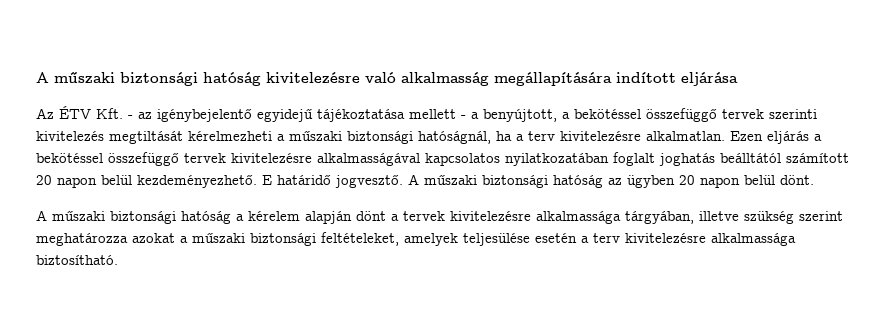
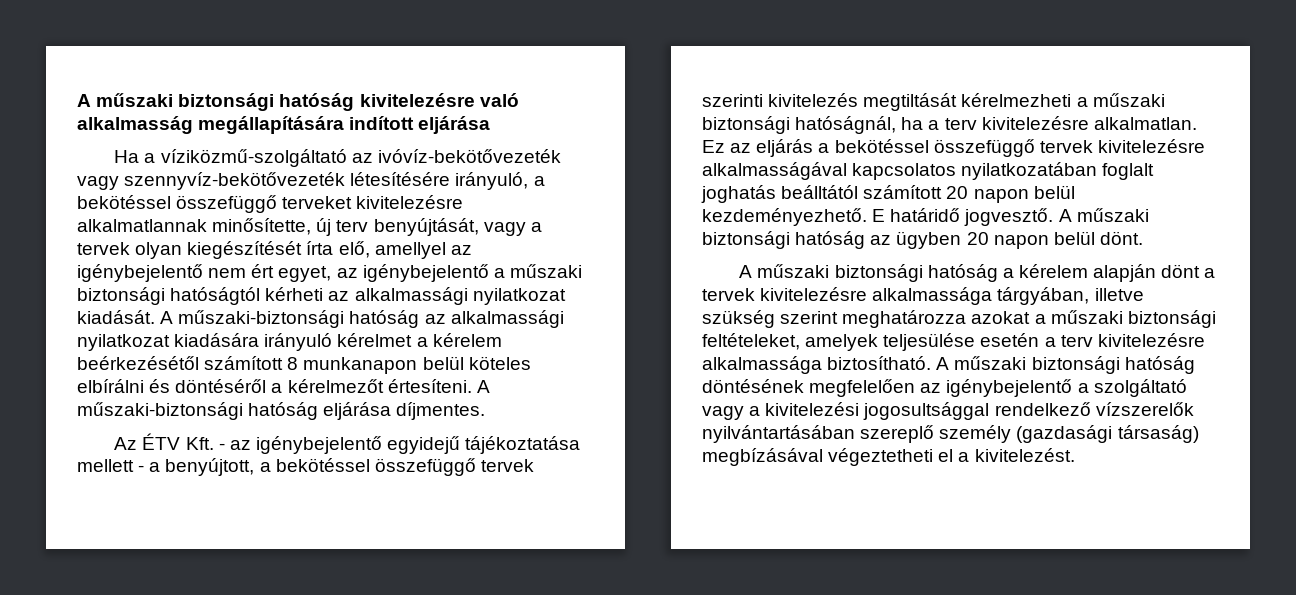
+ Ha a víziközmű-szolgáltató az ivóvíz-bekötővezeték vagy szennyvíz-bekötővezeték létesítésére irányuló, a bekötéssel összefüggő terveket kivitelezésre alkalmatlannak minősítette, új terv benyújtását, vagy a tervek olyan kiegészítését írta elő, amellyel az igénybejelentő nem ért egyet, az igénybejelentő a műszaki biztonsági hatóságtól kérheti az alkalmassági nyilatkozat kiadását. A műszaki-biztonsági hatóság az alkalmassági nyilatkozat kiadására irányuló kérelmet a kérelem beérkezésétől számított 8 munkanapon belül köteles elbírálni és döntéséről a kérelmezőt értesíteni. A műszaki-biztonsági hatóság eljárása díjmentes.
- Ezen eljárás a bekötéssel összefüggő tervek kivitelezésre alkalmasságával kapcsolatos nyilatkozatában foglalt joghatás beálltától számított 20 napon belül kezdeményezhető.
+ Ez az eljárás a bekötéssel összefüggő tervek kivitelezésre alkalmasságával kapcsolatos nyilatkozatában foglalt joghatás beálltától számított 20 napon belül kezdeményezhető.
+ A műszaki biztonsági hatóság döntésének megfelelően az igénybejelentő a szolgáltató vagy a kivitelezési jogosultsággal rendelkező vízszerelők nyilvántartásában szereplő személy (gazdasági társaság) megbízásával végeztetheti el a kivitelezést.

